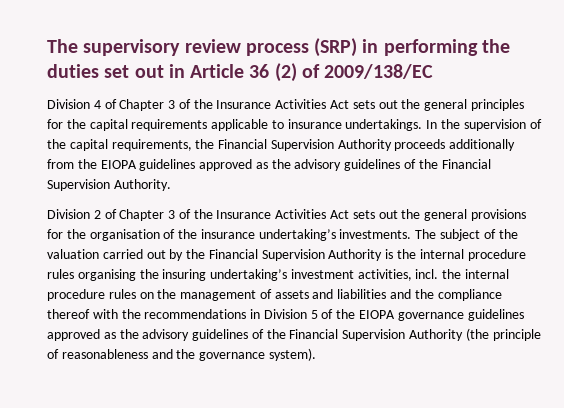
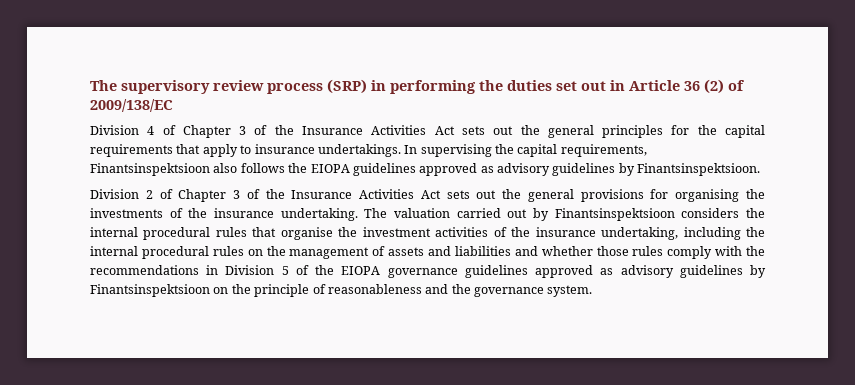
- Division 4 of Chapter 3 of the Insurance Activities Act sets out the general principles for the capital requirements applicable to insurance undertakings.
+ Division 4 of Chapter 3 of the Insurance Activities Act sets out the general principles for the capital requirements that apply to insurance undertakings.
- In the supervision of the capital requirements, the Financial Supervision Authority proceeds additionally from the EIOPA guidelines approved as the advisory guidelines of the Financial Supervision Authority.
+ In supervising the capital requirements, Finantsinspektsioon also follows the EIOPA guidelines approved as advisory guidelines by Finantsinspektsioon.
- Division 2 of Chapter 3 of the Insurance Activities Act sets out the general provisions for the organisation of the insurance undertaking’s investments. The subject of the valuation carried out by the Financial Supervision Authority is the internal procedure rules organising the insuring undertaking’s investment activities, incl. the internal procedure rules on the management of assets and liabilities and the compliance thereof with the recommendations in Division 5 of the EIOPA governance guidelines approved as the advisory guidelines of the Financial Supervision Authority (the principle of reasonableness and the governance system).
+ Division 2 of Chapter 3 of the Insurance Activities Act sets out the general provisions for organising the investments of the insurance undertaking. The valuation carried out by Finantsinspektsioon considers the internal procedural rules that organise the investment activities of the insurance undertaking, including the internal procedural rules on the management of assets and liabilities and whether those rules comply with the recommendations in Division 5 of the EIOPA governance guidelines approved as advisory guidelines by Finantsinspektsioon on the principle of reasonableness and the governance system.

